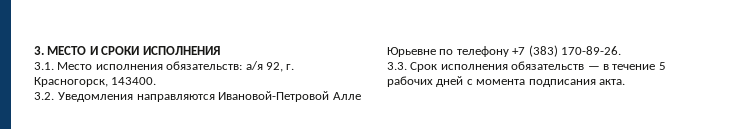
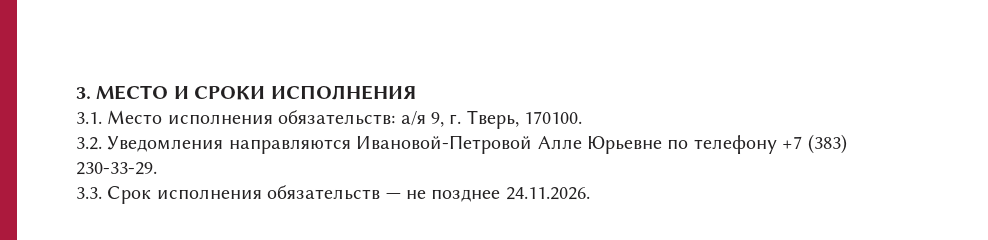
- 3.1. Место исполнения обязательств: а/я 92, г. Красногорск, 143400.
+ 3.1. Место исполнения обязательств: а/я 9, г. Тверь, 170100.
- 3.2. Уведомления направляются Ивановой-Петровой Алле Юрьевне по телефону +7 (383) 170-89-26.
+ 3.2. Уведомления направляются Ивановой-Петровой Алле Юрьевне по телефону +7 (383) 230-33-29.
- 3.3. Срок исполнения обязательств — в течение 5 рабочих дней с момента подписания акта.
+ 3.3. Срок исполнения обязательств — не позднее 24.11.2026.

